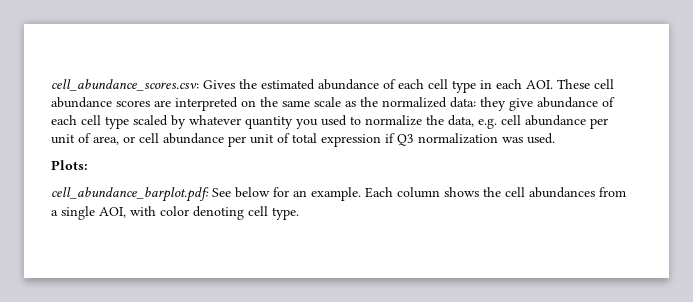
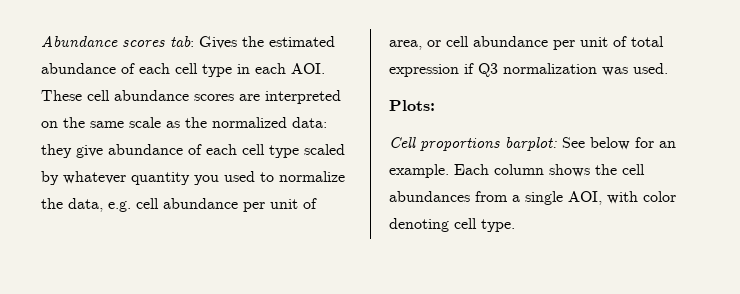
- cell_abundance_scores.csv:
+ Abundance scores tab:
- cell_abundance_barplot.pdf: See below for an example.
+ Cell proportions barplot: See below for an example.

